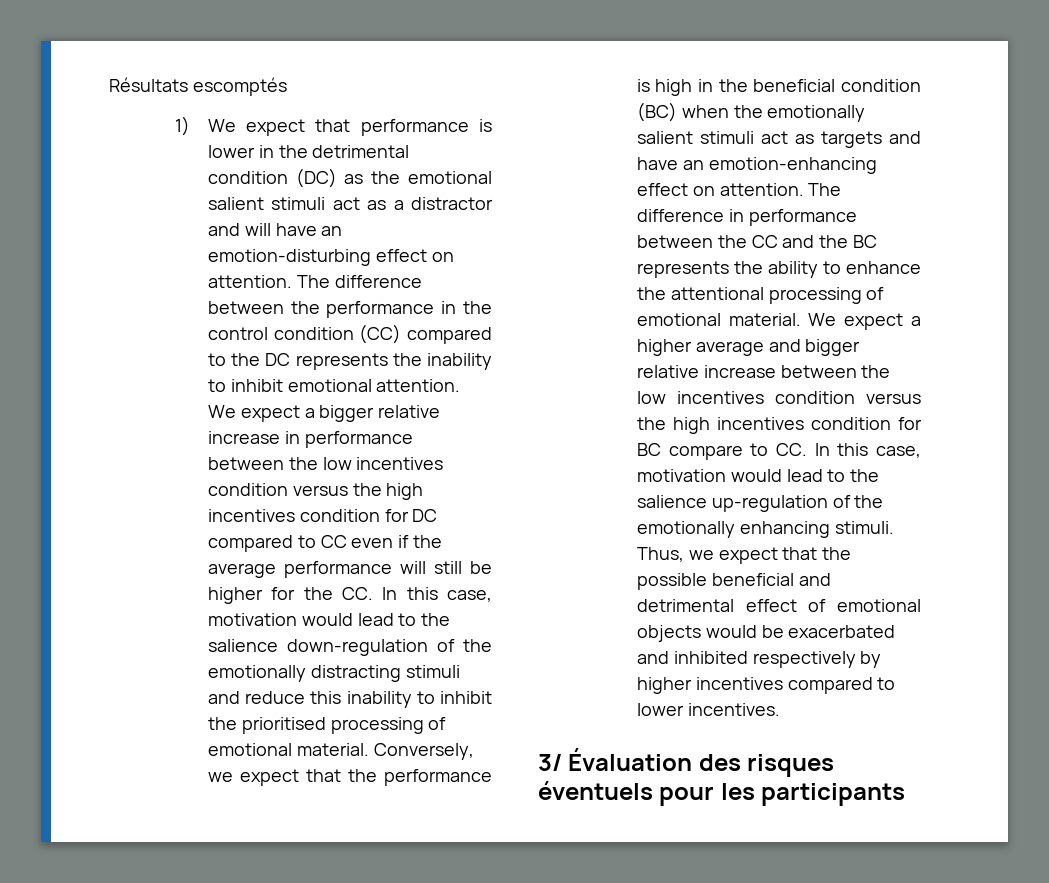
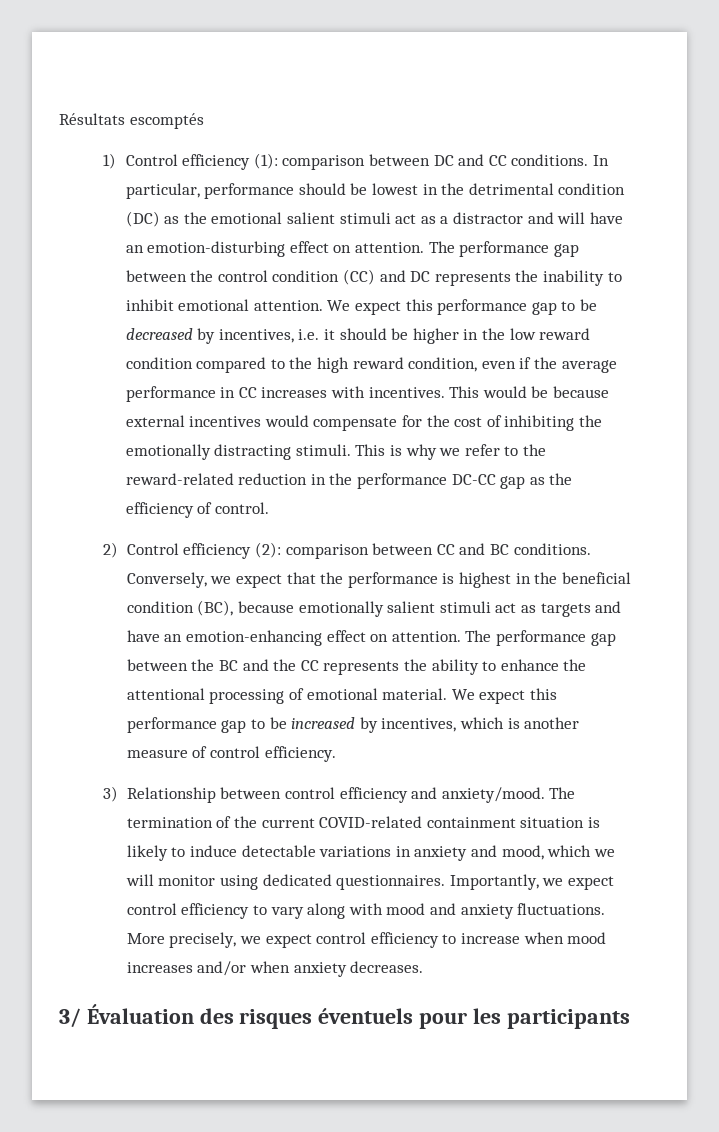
- 1) We expect that performance is lower in the detrimental condition (DC) as the emotional salient stimuli act as a distractor and will have an emotion-disturbing effect on attention.
+ 1) Control efficiency (1): comparison between DC and CC conditions. In particular, performance should be lowest in the detrimental condition (DC) as the emotional salient stimuli act as a distractor and will have an emotion-disturbing effect on attention.
- The difference between the performance in the control condition (CC) compared to the DC represents the inability to inhibit emotional attention.
+ The performance gap between the control condition (CC) and DC represents the inability to inhibit emotional attention.
- We expect a bigger relative increase in performance between the low incentives condition versus the high incentives condition for DC compared to CC even if the average performance will still be higher for the CC. In this case, motivation would lead to the salience down-regulation of the emotionally distracting stimuli and reduce this inability to inhibit the prioritised processing of emotional material.
+ We expect this performance gap to be decreased by incentives, i.e. it should be higher in the low reward condition compared to the high reward condition, even if the average performance in CC increases with incentives. This would be because external incentives would compensate for the cost of inhibiting the emotionally distracting stimuli. This is why we refer to the reward-related reduction in the performance DC-CC gap as the efficiency of control.
+ 2) Control efficiency (2): comparison between CC and BC conditions.
- Conversely, we expect that the performance is high in the beneficial condition (BC) when the emotionally salient stimuli act as targets and have an emotion-enhancing effect on attention.
+ Conversely, we expect that the performance is highest in the beneficial condition (BC), because emotionally salient stimuli act as targets and have an emotion-enhancing effect on attention.
- The difference in performance between the CC and the BC represents the ability to enhance the attentional processing of emotional material.
+ The performance gap between the BC and the CC represents the ability to enhance the attentional processing of emotional material.
- We expect a higher average and bigger relative increase between the low incentives condition versus the high incentives condition for BC compare to CC. In this case, motivation would lead to the salience up-regulation of the emotionally enhancing stimuli. Thus, we expect that the possible beneficial and detrimental effect of emotional objects would be exacerbated and inhibited respectively by higher incentives compared to lower incentives.
+ We expect this performance gap to be increased by incentives, which is another measure of control efficiency.
+ 3) Relationship between control efficiency and anxiety/mood. The termination of the current COVID-related containment situation is likely to induce detectable variations in anxiety and mood, which we will monitor using dedicated questionnaires. Importantly, we expect control efficiency to vary along with mood and anxiety fluctuations. More precisely, we expect control efficiency to increase when mood increases and/or when anxiety decreases.

